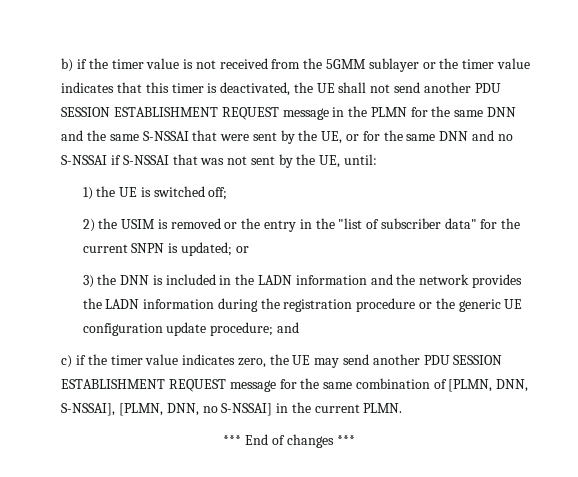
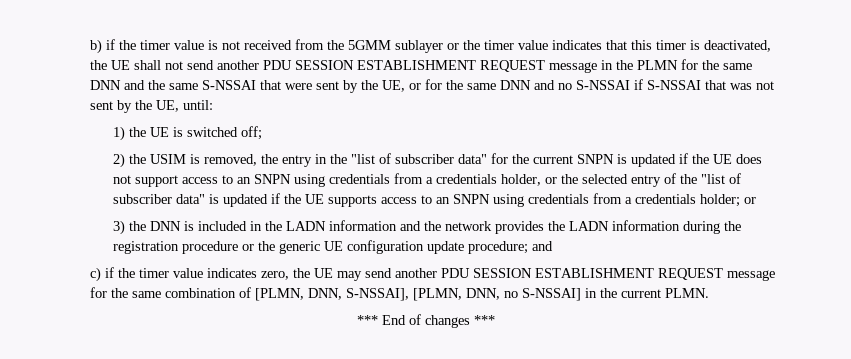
- 2) the USIM is removed or the entry in the "list of subscriber data" for the current SNPN is updated; or
+ 2) the USIM is removed, the entry in the "list of subscriber data" for the current SNPN is updated if the UE does not support access to an SNPN using credentials from a credentials holder, or the selected entry of the "list of subscriber data" is updated if the UE supports access to an SNPN using credentials from a credentials holder; or

